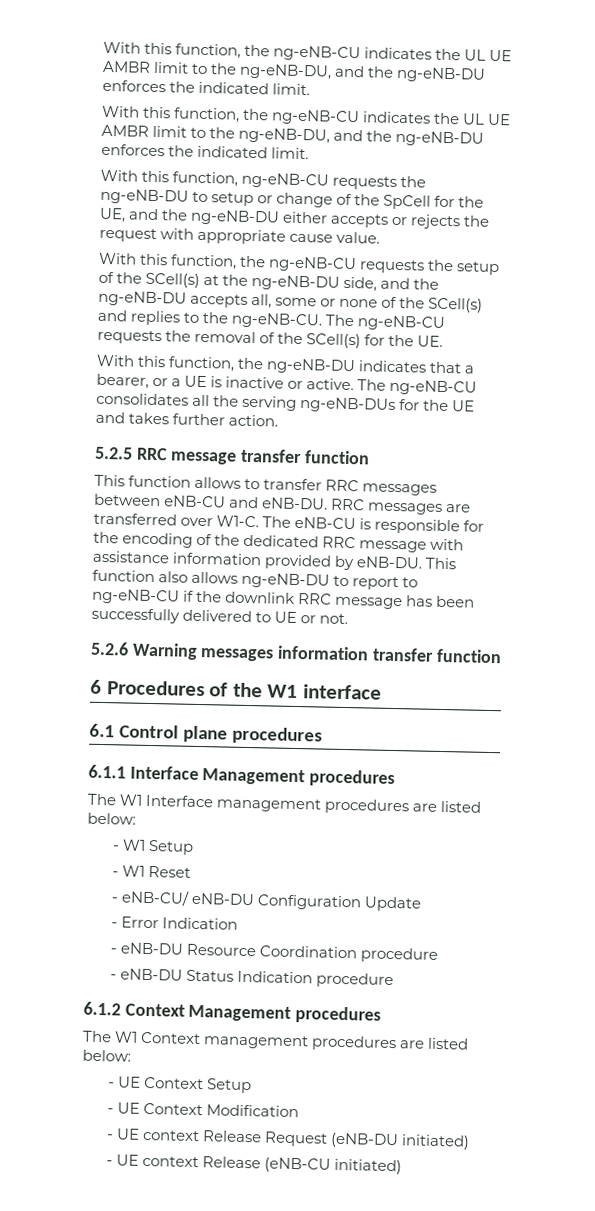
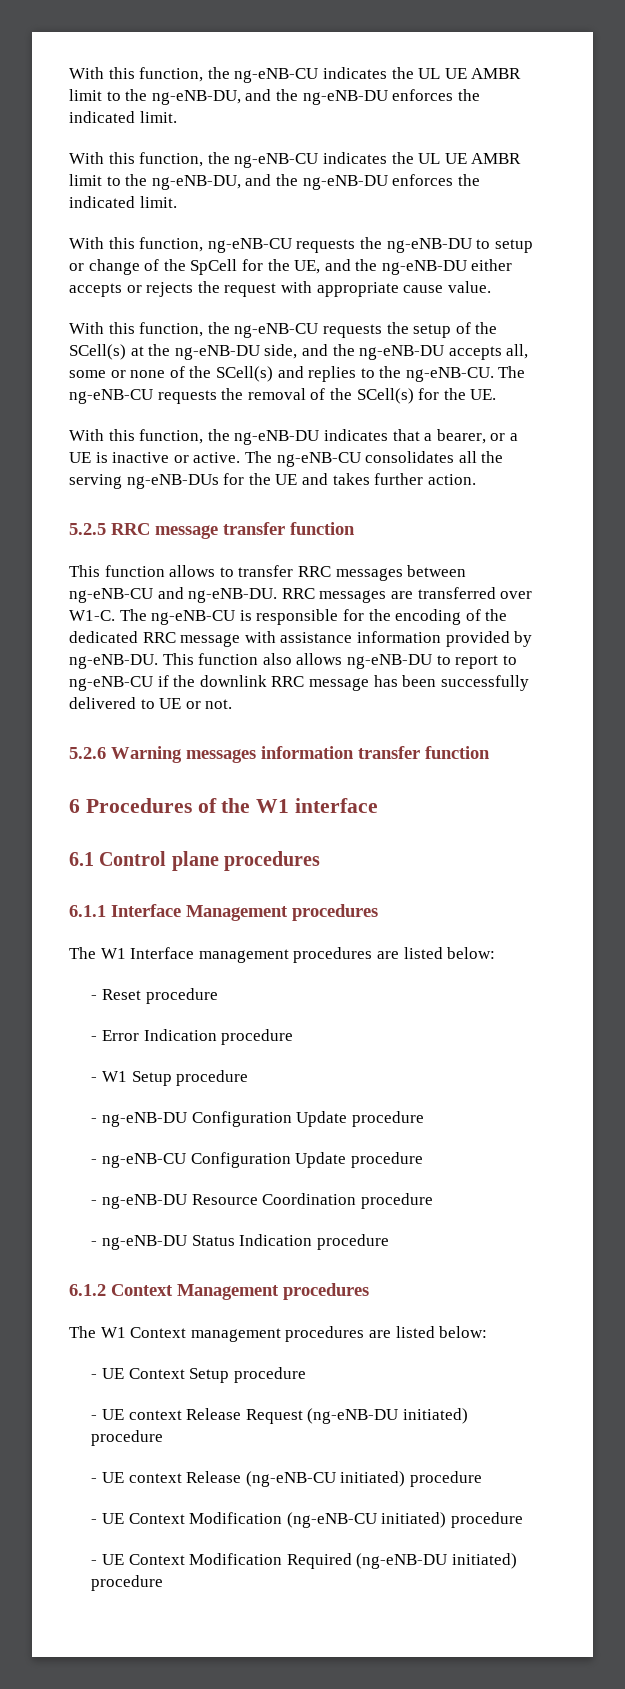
- This function allows to transfer RRC messages between eNB-CU and eNB-DU.
+ This function allows to transfer RRC messages between ng-eNB-CU and ng-eNB-DU.
- The eNB-CU is responsible for the encoding of the dedicated RRC message with assistance information provided by eNB-DU.
+ The ng-eNB-CU is responsible for the encoding of the dedicated RRC message with assistance information provided by ng-eNB-DU.
- - W1 Setup
- - W1 Reset
- - eNB-CU/ eNB-DU Configuration Update
+ - Reset procedure
- - Error Indication
- - eNB-DU Resource Coordination procedure
+ - Error Indication procedure
+ - W1 Setup procedure
+ - ng-eNB-DU Configuration Update procedure
+ - ng-eNB-CU Configuration Update procedure
+ - ng-eNB-DU Resource Coordination procedure
- - eNB-DU Status Indication procedure
+ - ng-eNB-DU Status Indication procedure
- - UE Context Setup
- - UE Context Modification
+ - UE Context Setup procedure
- - UE context Release Request (eNB-DU initiated)
- - UE context Release (eNB-CU initiated)
+ - UE context Release Request (ng-eNB-DU initiated) procedure
+ - UE context Release (ng-eNB-CU initiated) procedure
+ - UE Context Modification (ng-eNB-CU initiated) procedure
+ - UE Context Modification Required (ng-eNB-DU initiated) procedure

